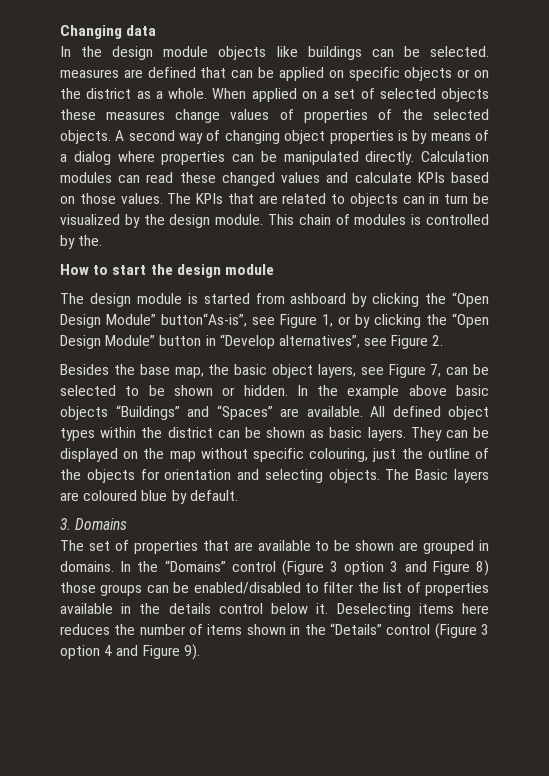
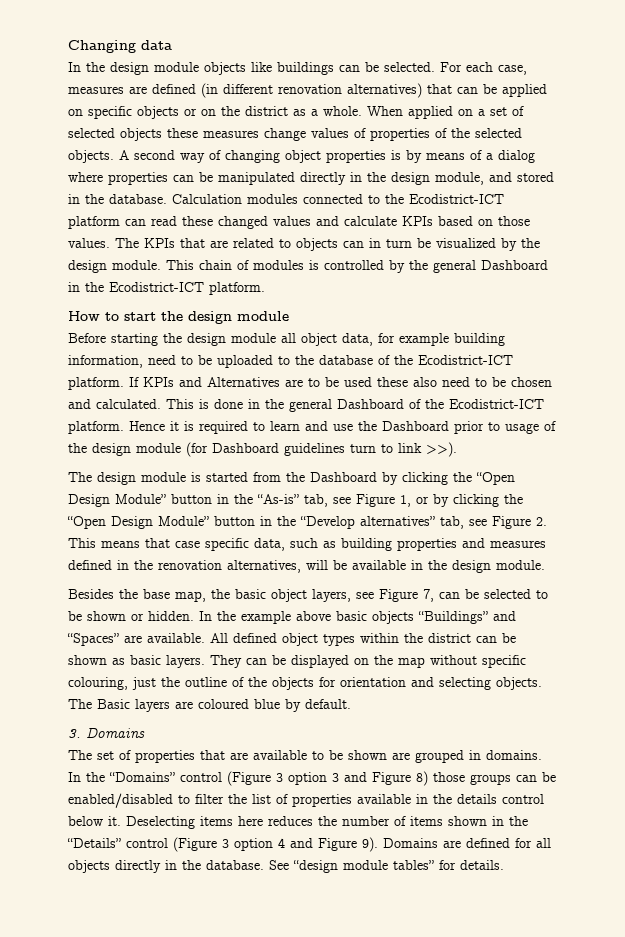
- In the design module objects like buildings can be selected. measures are defined that can be applied on specific objects or on the district as a whole.
+ In the design module objects like buildings can be selected. For each case, measures are defined (in different renovation alternatives) that can be applied on specific objects or on the district as a whole.
- A second way of changing object properties is by means of a dialog where properties can be manipulated directly. Calculation modules can read these changed values and calculate KPIs based on those values.
+ A second way of changing object properties is by means of a dialog where properties can be manipulated directly in the design module, and stored in the database. Calculation modules connected to the Ecodistrict-ICT platform can read these changed values and calculate KPIs based on those values.
- This chain of modules is controlled by the.
+ This chain of modules is controlled by the general Dashboard in the Ecodistrict-ICT platform.
+ Before starting the design module all object data, for example building information, need to be uploaded to the database of the Ecodistrict-ICT platform. If KPIs and Alternatives are to be used these also need to be chosen and calculated. This is done in the general Dashboard of the Ecodistrict-ICT platform. Hence it is required to learn and use the Dashboard prior to usage of the design module (for Dashboard guidelines turn to link >>).
- The design module is started from ashboard by clicking the “Open Design Module” button“As-is”, see Figure 1, or by clicking the “Open Design Module” button in “Develop alternatives”, see Figure 2.
+ The design module is started from the Dashboard by clicking the “Open Design Module” button in the “As-is” tab, see Figure 1, or by clicking the “Open Design Module” button in the “Develop alternatives” tab, see Figure 2. This means that case specific data, such as building properties and measures defined in the renovation alternatives, will be available in the design module.
+ Domains are defined for all objects directly in the database. See “design module tables” for details.

